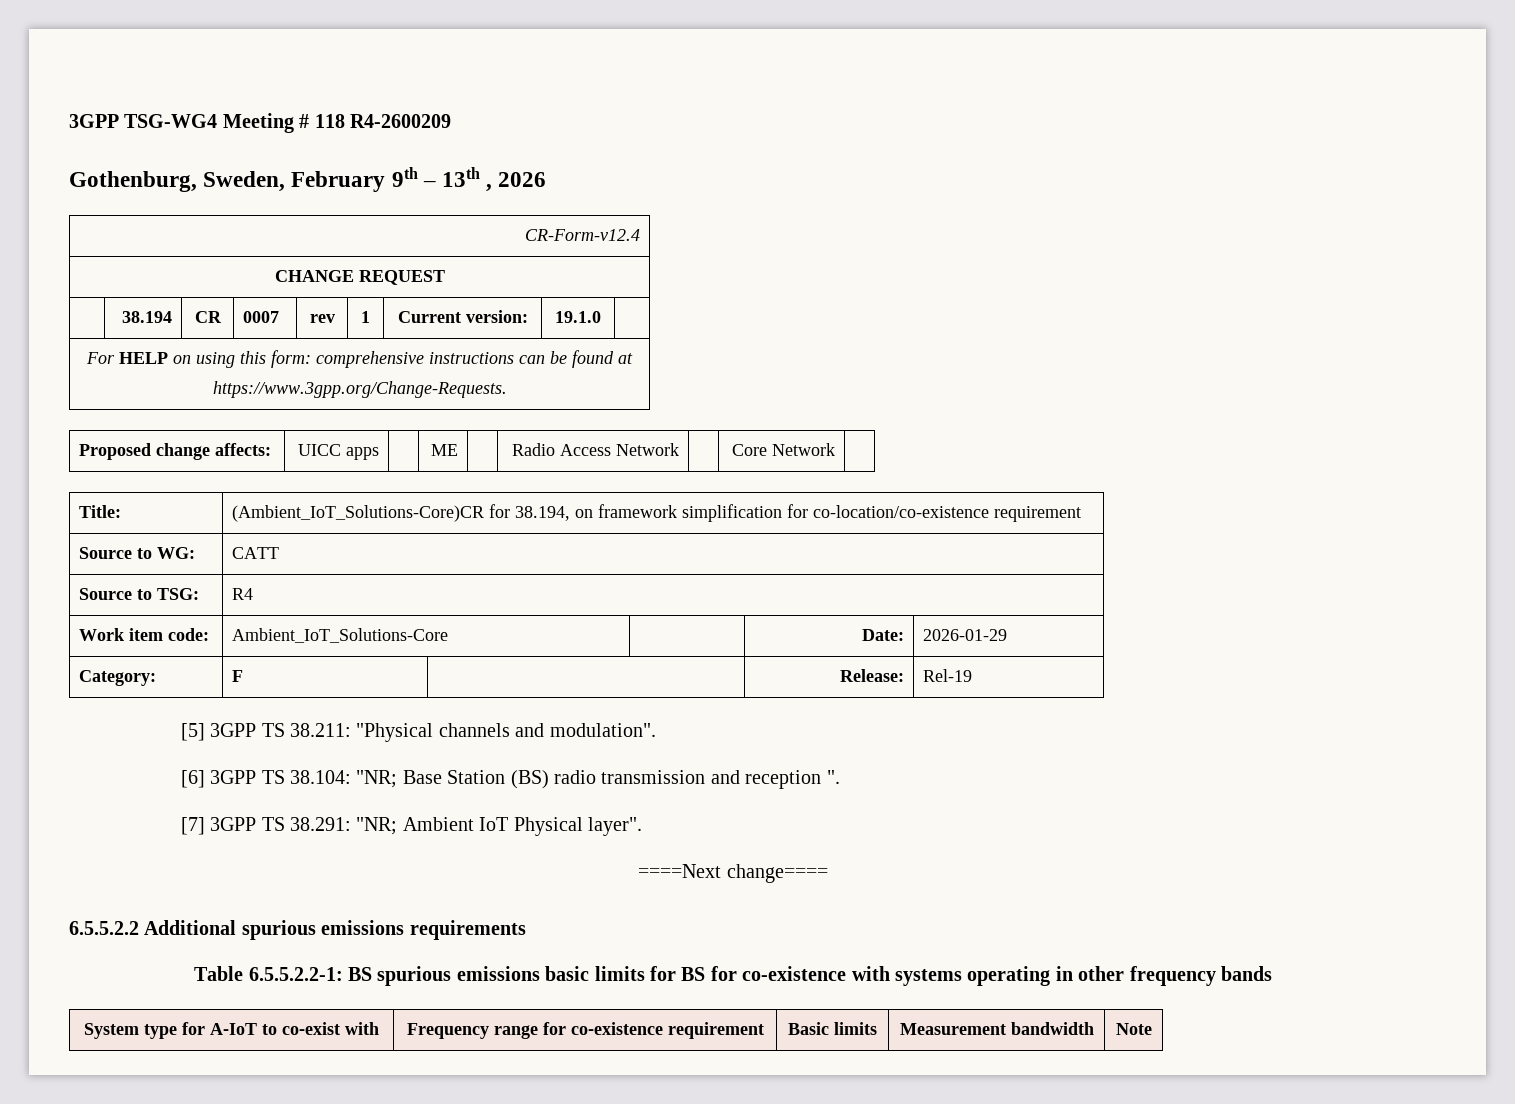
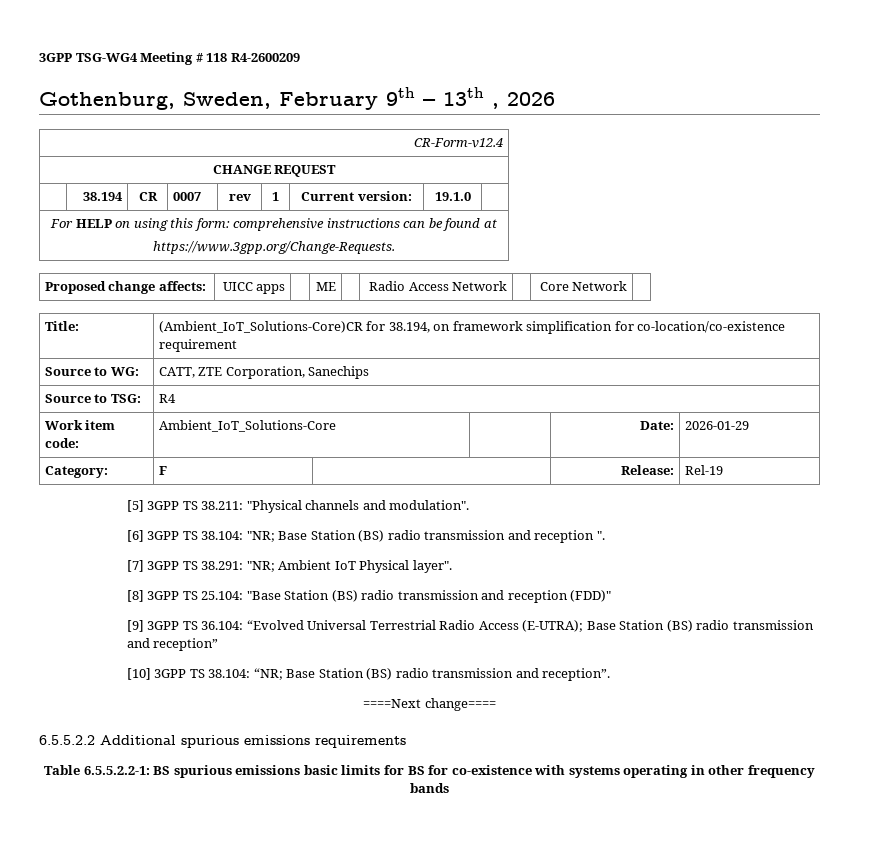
- Source to WG: | CATT
+ Source to WG: | CATT, ZTE Corporation, Sanechips
+ [8] 3GPP TS 25.104: "Base Station (BS) radio transmission and reception (FDD)"
+ [9] 3GPP TS 36.104: “Evolved Universal Terrestrial Radio Access (E-UTRA); Base Station (BS) radio transmission and reception”
+ [10] 3GPP TS 38.104: “NR; Base Station (BS) radio transmission and reception”.
- System type for A-IoT to co-exist with | Frequency range for co-existence requirement | Basic limits | Measurement bandwidth | Note

